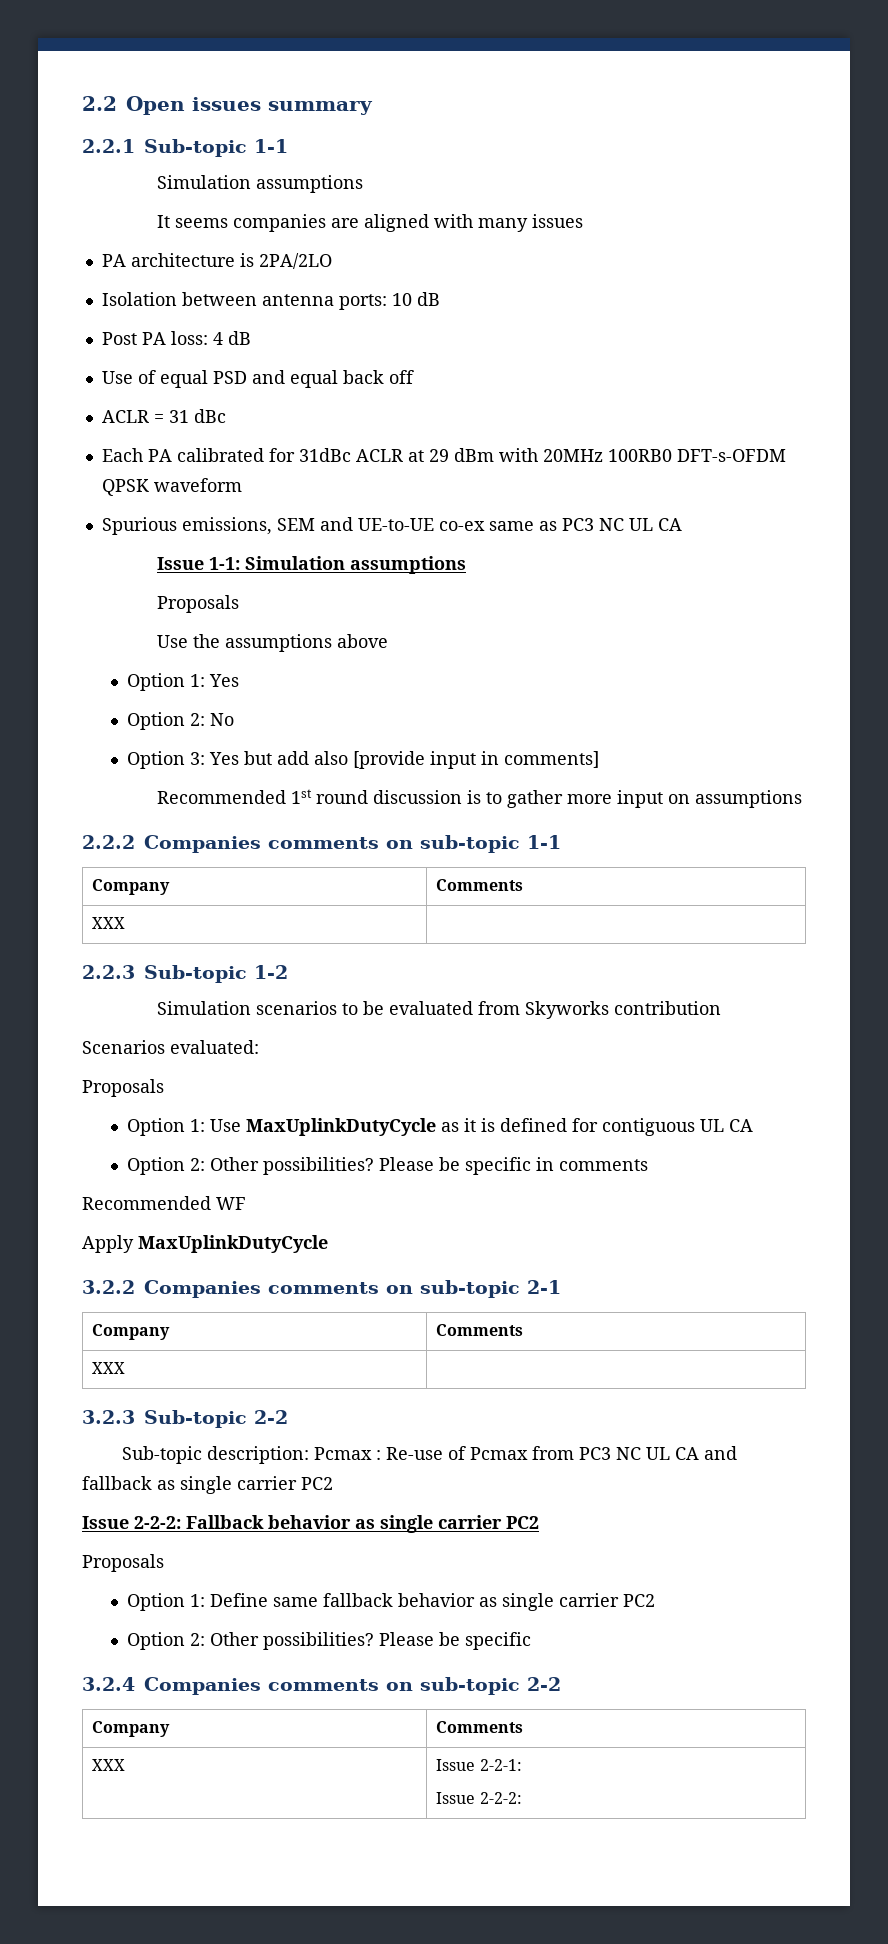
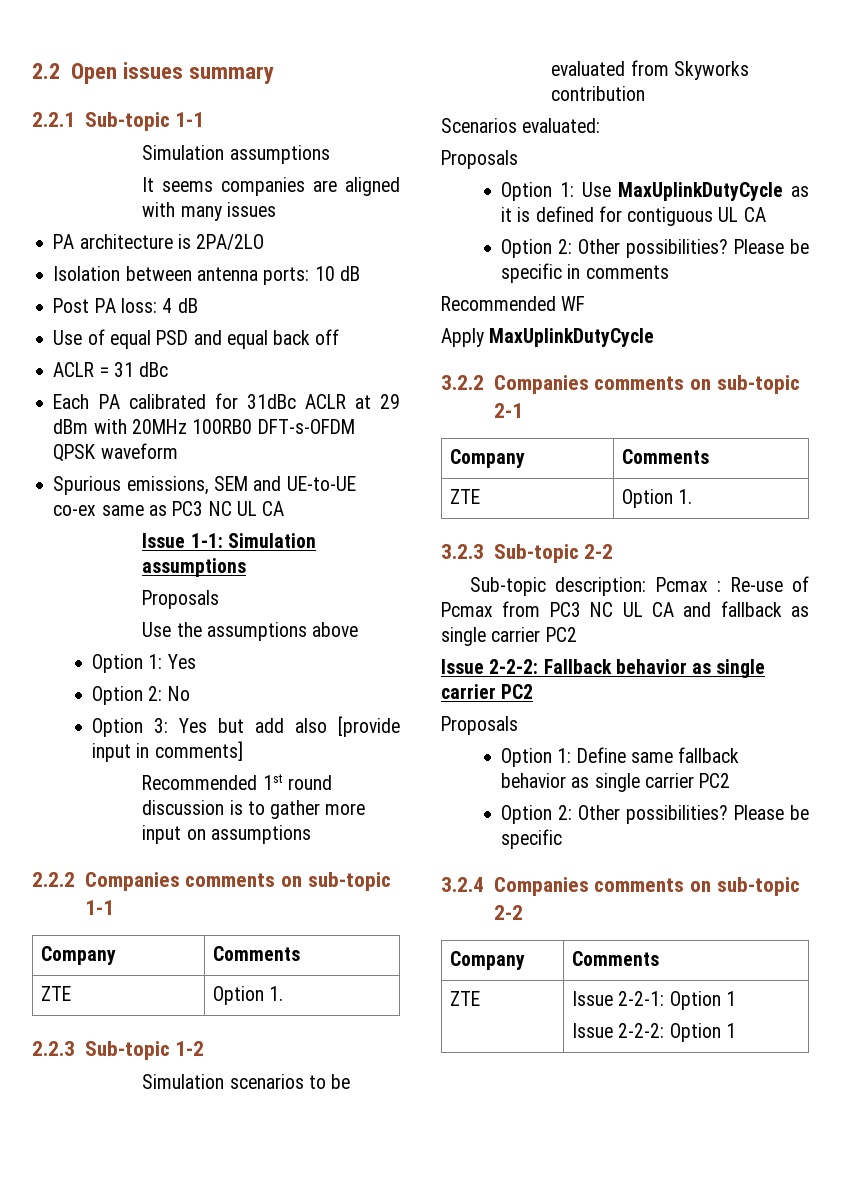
  2.2.2 Companies comments on sub-topic 1-1
  Company | Comments
- XXX |
+ ZTE | Option 1.
  3.2.2 Companies comments on sub-topic 2-1
  Company | Comments
- XXX |
+ ZTE | Option 1.
- XXX | Issue 2-2-1:
- Issue 2-2-2:
+ ZTE | Issue 2-2-1: Option 1
+ Issue 2-2-2: Option 1

